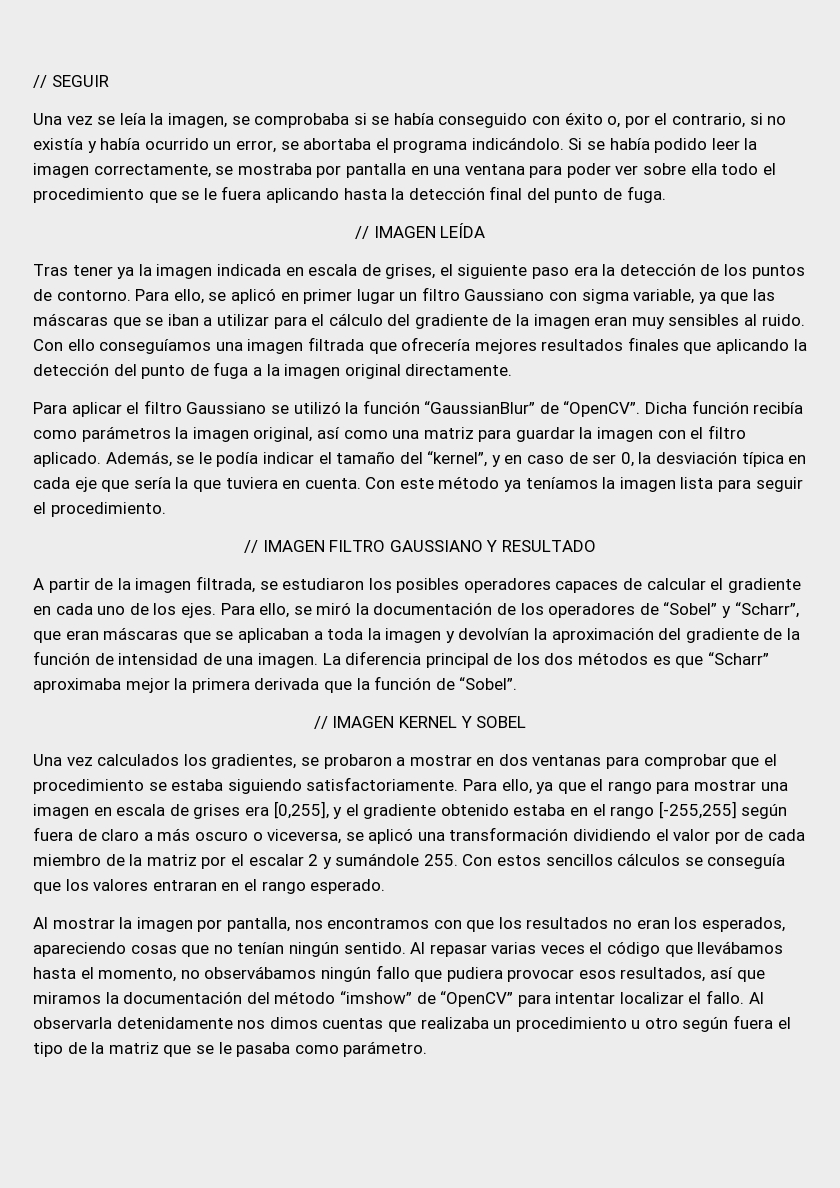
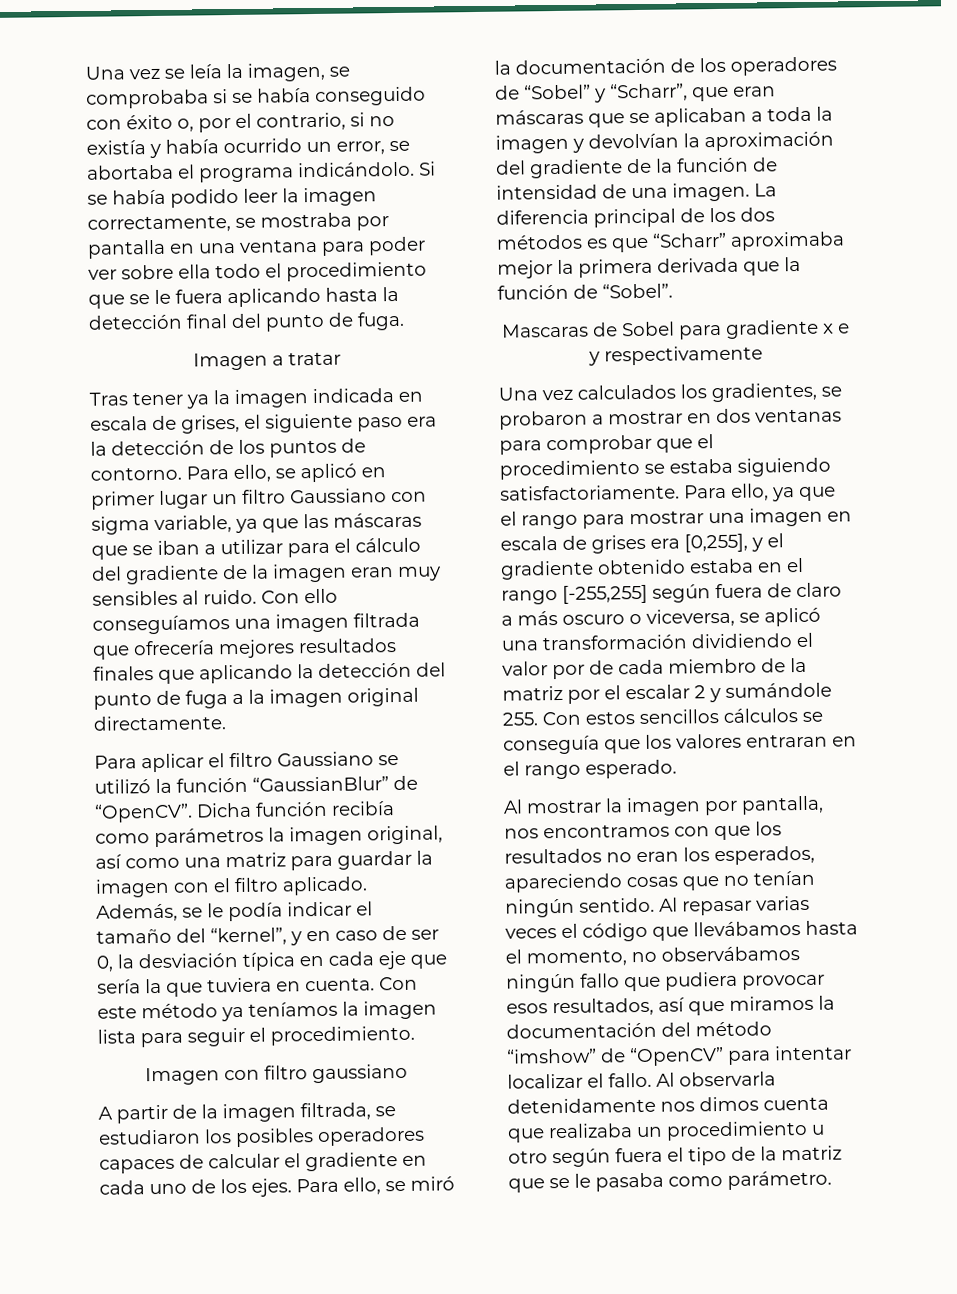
- // SEGUIR
- // IMAGEN LEÍDA
+ Imagen a tratar
- // IMAGEN FILTRO GAUSSIANO Y RESULTADO
+ Imagen con filtro gaussiano
- // IMAGEN KERNEL Y SOBEL
+ Mascaras de Sobel para gradiente x e y respectivamente
- Al observarla detenidamente nos dimos cuentas que realizaba un procedimiento u otro según fuera el tipo de la matriz que se le pasaba como parámetro.
+ Al observarla detenidamente nos dimos cuenta que realizaba un procedimiento u otro según fuera el tipo de la matriz que se le pasaba como parámetro.

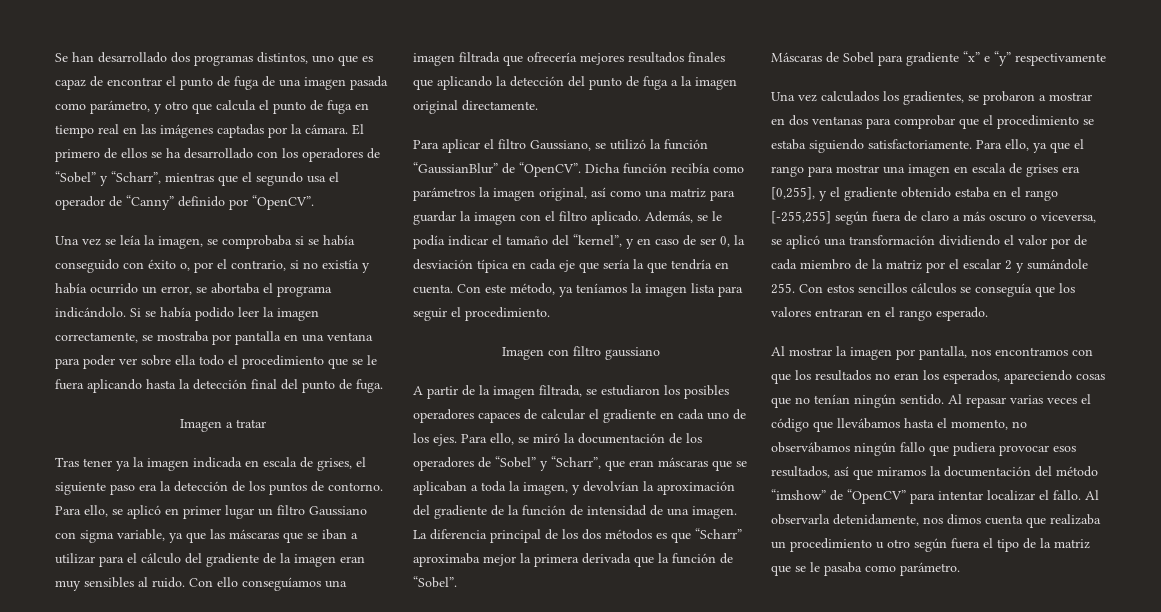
+ Se han desarrollado dos programas distintos, uno que es capaz de encontrar el punto de fuga de una imagen pasada como parámetro, y otro que calcula el punto de fuga en tiempo real en las imágenes captadas por la cámara. El primero de ellos se ha desarrollado con los operadores de “Sobel” y “Scharr”, mientras que el segundo usa el operador de “Canny” definido por “OpenCV”.
- Para aplicar el filtro Gaussiano se utilizó la función “GaussianBlur” de “OpenCV”.
+ Para aplicar el filtro Gaussiano, se utilizó la función “GaussianBlur” de “OpenCV”.
- Además, se le podía indicar el tamaño del “kernel”, y en caso de ser 0, la desviación típica en cada eje que sería la que tuviera en cuenta.
+ Además, se le podía indicar el tamaño del “kernel”, y en caso de ser 0, la desviación típica en cada eje que sería la que tendría en cuenta.
- Con este método ya teníamos la imagen lista para seguir el procedimiento.
+ Con este método, ya teníamos la imagen lista para seguir el procedimiento.
- Para ello, se miró la documentación de los operadores de “Sobel” y “Scharr”, que eran máscaras que se aplicaban a toda la imagen y devolvían la aproximación del gradiente de la función de intensidad de una imagen.
+ Para ello, se miró la documentación de los operadores de “Sobel” y “Scharr”, que eran máscaras que se aplicaban a toda la imagen, y devolvían la aproximación del gradiente de la función de intensidad de una imagen.
- Mascaras de Sobel para gradiente x e y respectivamente
+ Máscaras de Sobel para gradiente “x” e “y” respectivamente
- Al observarla detenidamente nos dimos cuenta que realizaba un procedimiento u otro según fuera el tipo de la matriz que se le pasaba como parámetro.
+ Al observarla detenidamente, nos dimos cuenta que realizaba un procedimiento u otro según fuera el tipo de la matriz que se le pasaba como parámetro.

